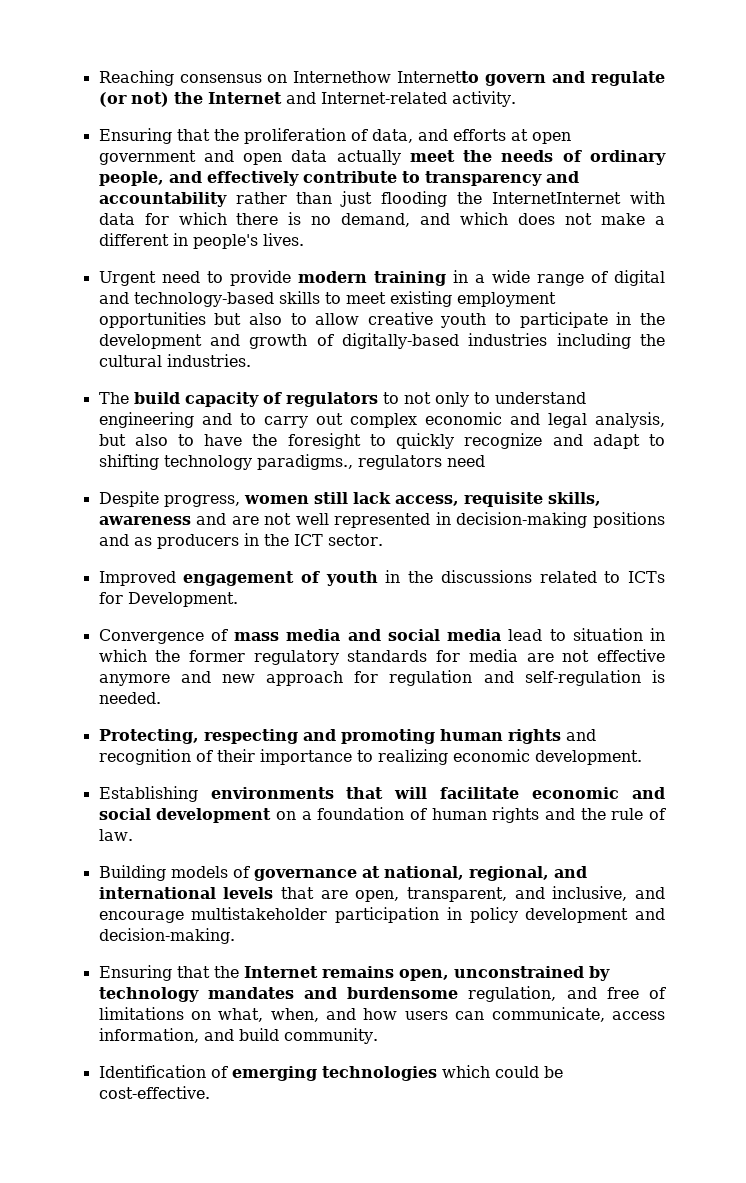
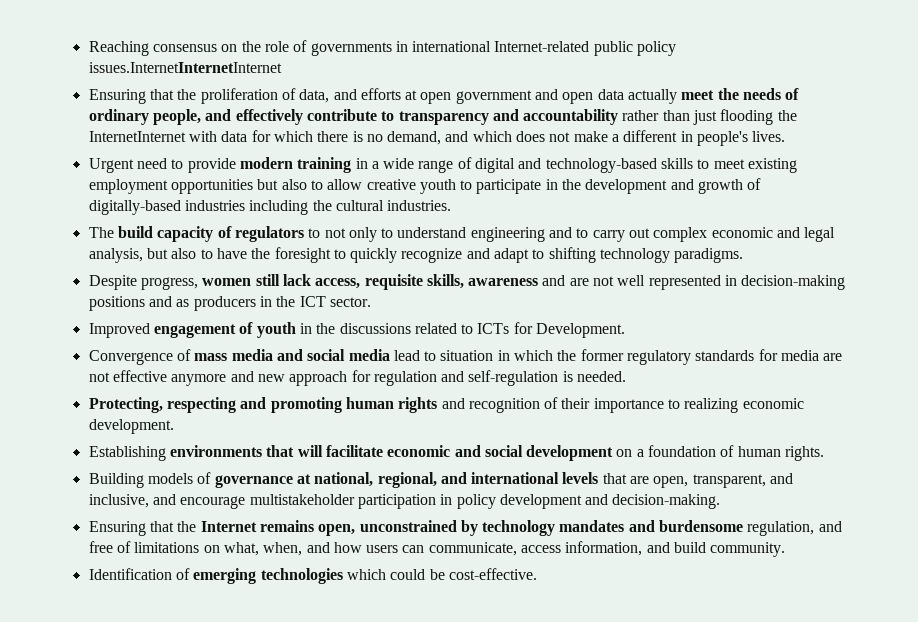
- Reaching consensus on Internethow Internetto govern and regulate (or not) the Internet and Internet-related activity.
+ Reaching consensus on the role of governments in international Internet-related public policy issues.InternetInternetInternet
- The build capacity of regulators to not only to understand engineering and to carry out complex economic and legal analysis, but also to have the foresight to quickly recognize and adapt to shifting technology paradigms., regulators need
+ The build capacity of regulators to not only to understand engineering and to carry out complex economic and legal analysis, but also to have the foresight to quickly recognize and adapt to shifting technology paradigms.
- Establishing environments that will facilitate economic and social development on a foundation of human rights and the rule of law.
+ Establishing environments that will facilitate economic and social development on a foundation of human rights.

